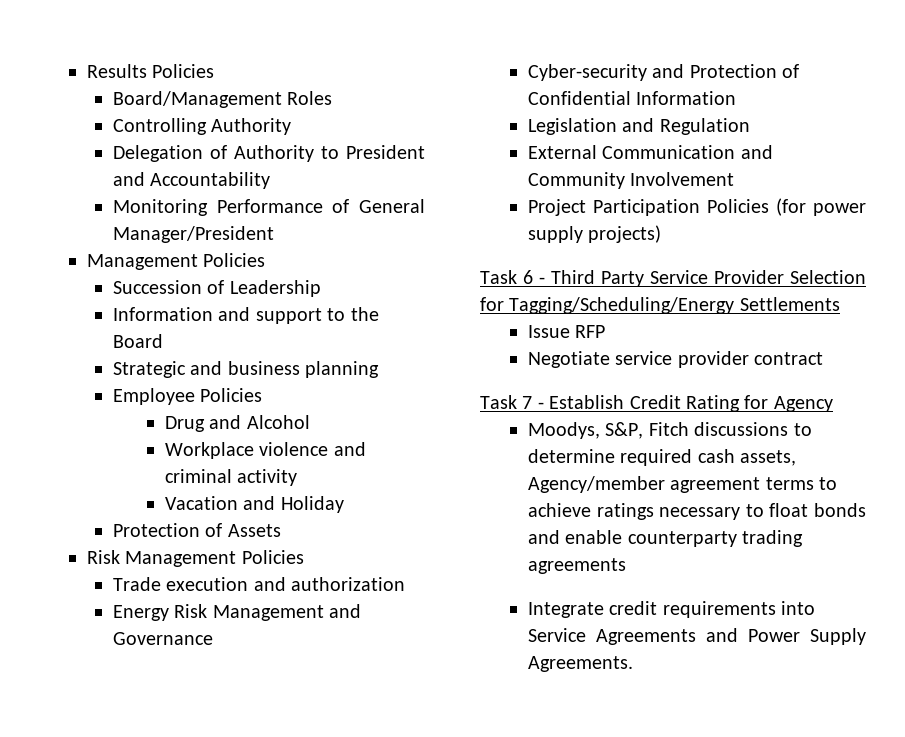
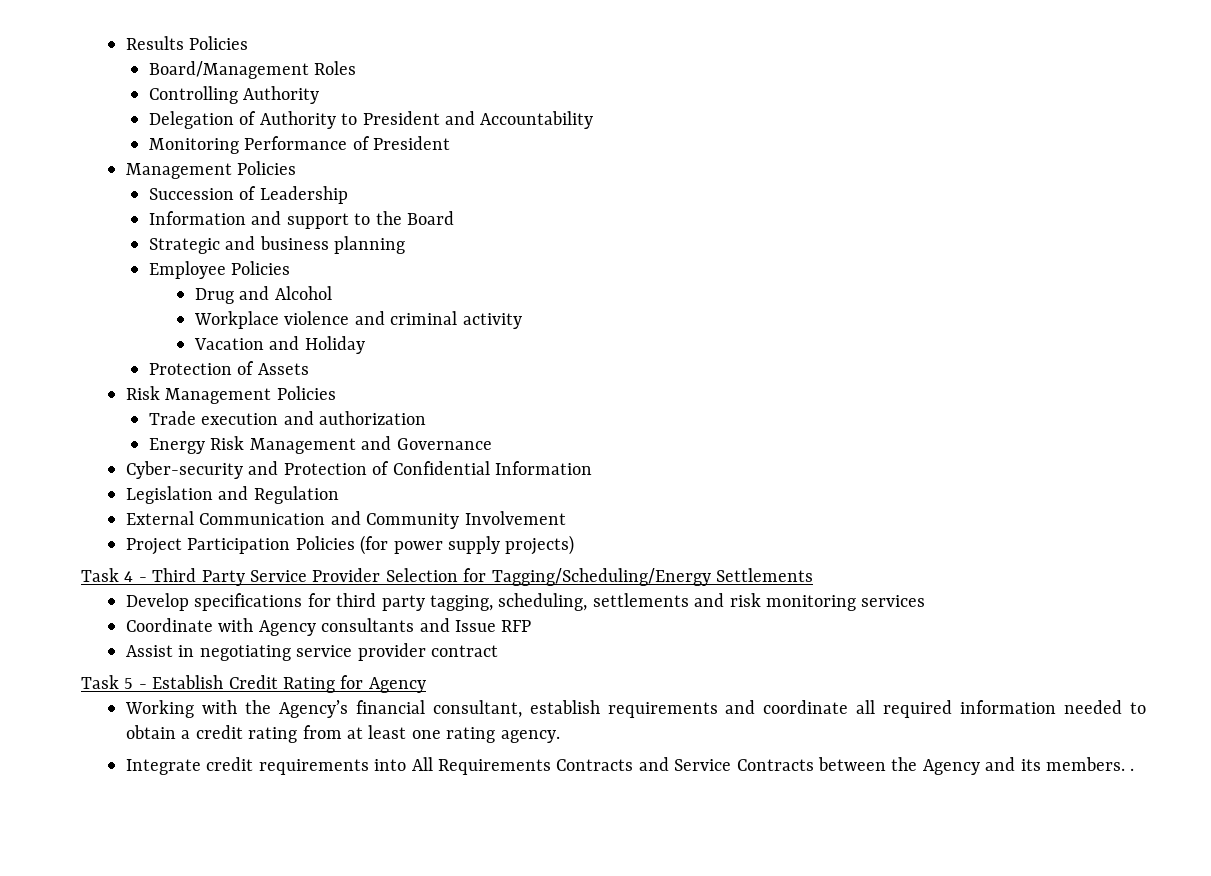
- Monitoring Performance of General Manager/President
+ Monitoring Performance of President
- Task 6 - Third Party Service Provider Selection for Tagging/Scheduling/Energy Settlements
+ Task 4 - Third Party Service Provider Selection for Tagging/Scheduling/Energy Settlements
- Issue RFP
+ Develop specifications for third party tagging, scheduling, settlements and risk monitoring services
+ Coordinate with Agency consultants and Issue RFP
- Negotiate service provider contract
+ Assist in negotiating service provider contract
- Task 7 - Establish Credit Rating for Agency
+ Task 5 - Establish Credit Rating for Agency
- Moodys, S&P, Fitch discussions to determine required cash assets, Agency/member agreement terms to achieve ratings necessary to float bonds and enable counterparty trading agreements
- Integrate credit requirements into Service Agreements and Power Supply Agreements.
+ Working with the Agency’s financial consultant, establish requirements and coordinate all required information needed to obtain a credit rating from at least one rating agency.
+ Integrate credit requirements into All Requirements Contracts and Service Contracts between the Agency and its members. .

